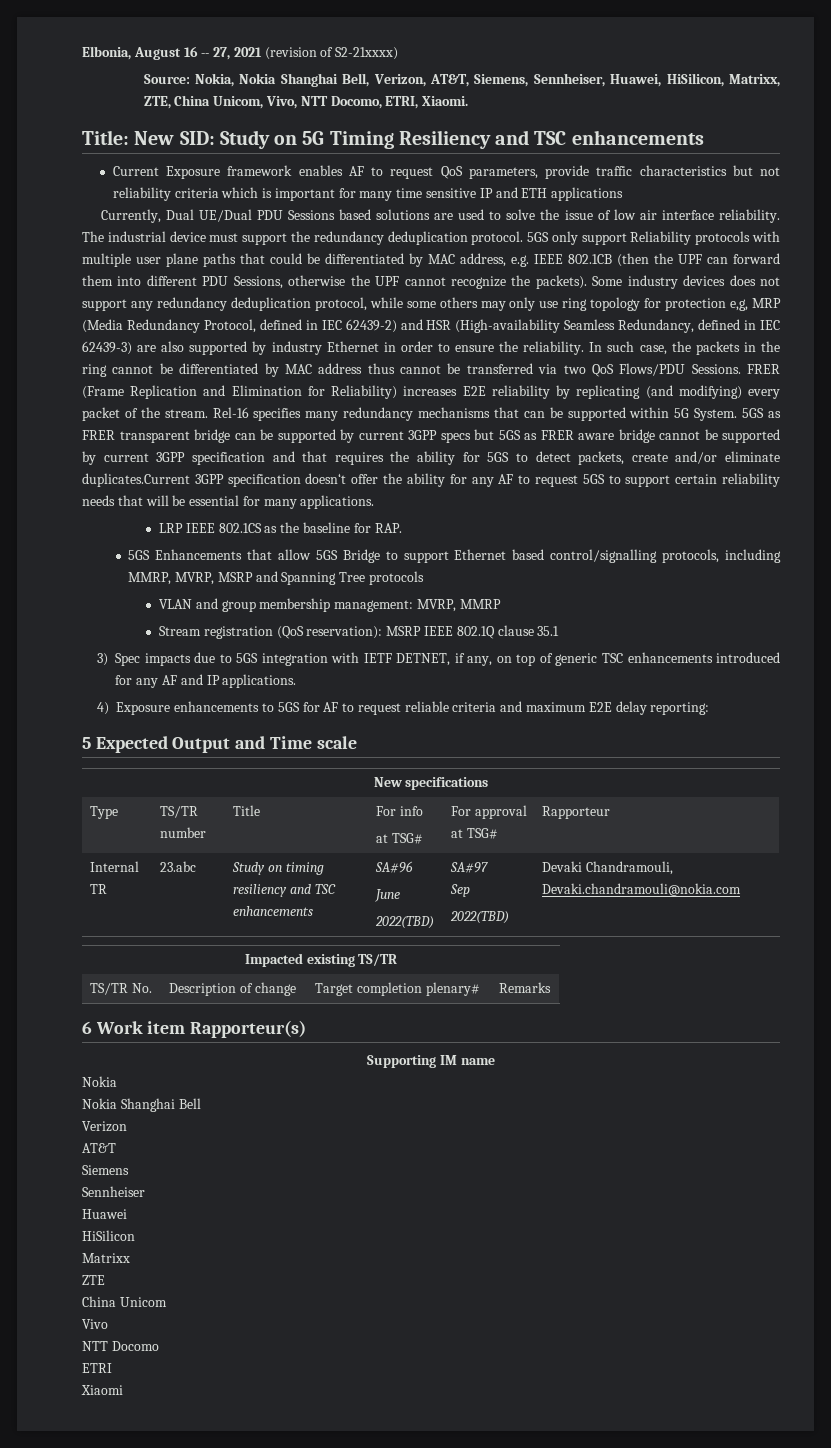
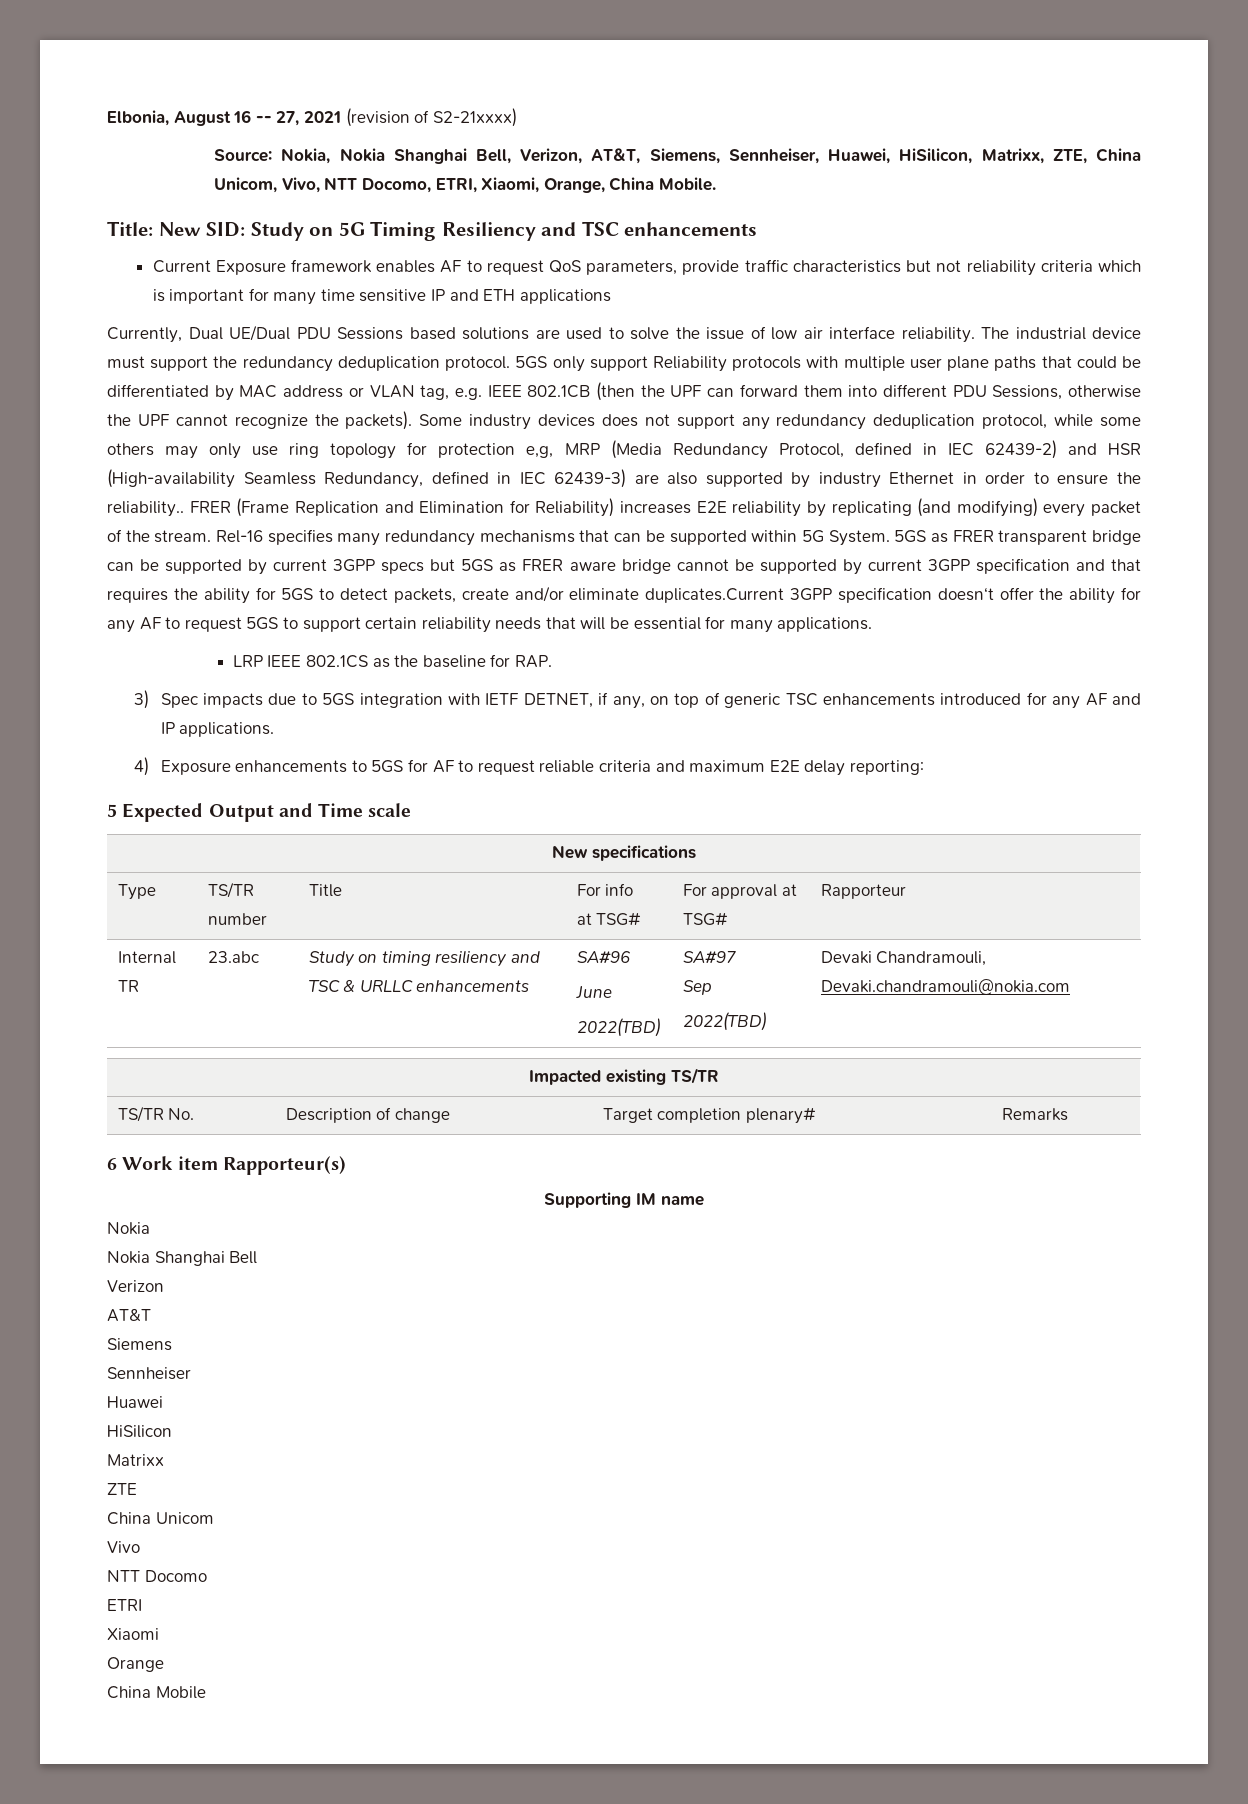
- Source: Nokia, Nokia Shanghai Bell, Verizon, AT&T, Siemens, Sennheiser, Huawei, HiSilicon, Matrixx, ZTE, China Unicom, Vivo, NTT Docomo, ETRI, Xiaomi.
+ Source: Nokia, Nokia Shanghai Bell, Verizon, AT&T, Siemens, Sennheiser, Huawei, HiSilicon, Matrixx, ZTE, China Unicom, Vivo, NTT Docomo, ETRI, Xiaomi, Orange, China Mobile.
- 5GS only support Reliability protocols with multiple user plane paths that could be differentiated by MAC address, e.g. IEEE 802.1CB (then the UPF can forward them into different PDU Sessions, otherwise the UPF cannot recognize the packets).
+ 5GS only support Reliability protocols with multiple user plane paths that could be differentiated by MAC address or VLAN tag, e.g. IEEE 802.1CB (then the UPF can forward them into different PDU Sessions, otherwise the UPF cannot recognize the packets).
- Some industry devices does not support any redundancy deduplication protocol, while some others may only use ring topology for protection e,g, MRP (Media Redundancy Protocol, defined in IEC 62439-2) and HSR (High-availability Seamless Redundancy, defined in IEC 62439-3) are also supported by industry Ethernet in order to ensure the reliability. In such case, the packets in the ring cannot be differentiated by MAC address thus cannot be transferred via two QoS Flows/PDU Sessions.
+ Some industry devices does not support any redundancy deduplication protocol, while some others may only use ring topology for protection e,g, MRP (Media Redundancy Protocol, defined in IEC 62439-2) and HSR (High-availability Seamless Redundancy, defined in IEC 62439-3) are also supported by industry Ethernet in order to ensure the reliability..
- 5GS Enhancements that allow 5GS Bridge to support Ethernet based control/signalling protocols, including MMRP, MVRP, MSRP and Spanning Tree protocols
- VLAN and group membership management: MVRP, MMRP
- Stream registration (QoS reservation): MSRP IEEE 802.1Q clause 35.1
- Internal TR | 23.abc | Study on timing resiliency and TSC enhancements | SA#96
+ Internal TR | 23.abc | Study on timing resiliency and TSC & URLLC enhancements | SA#96
+ Orange
+ China Mobile

